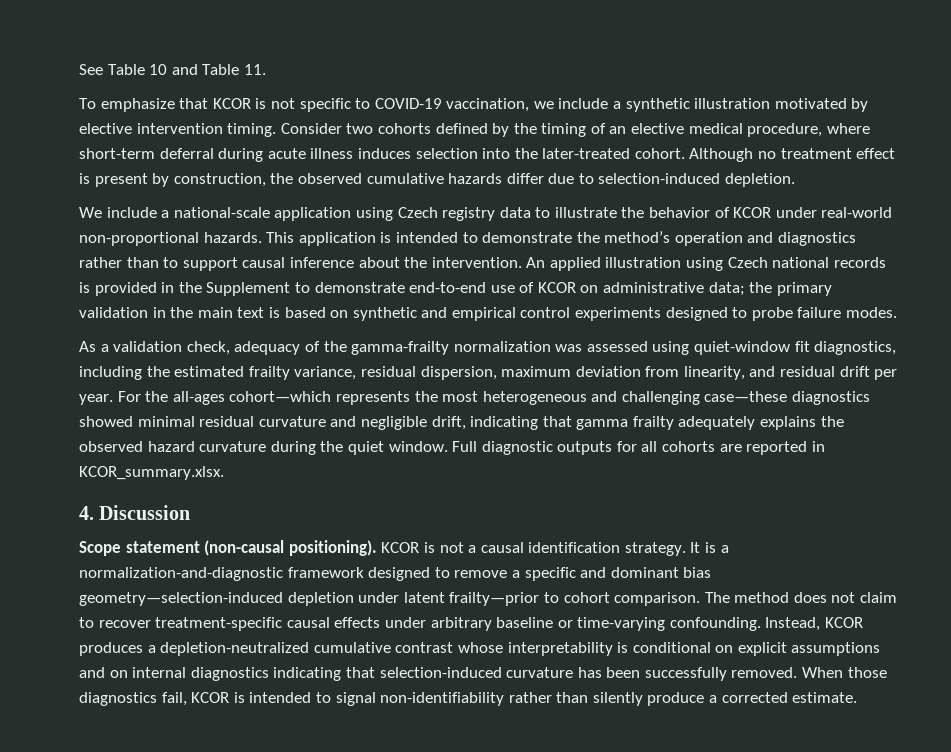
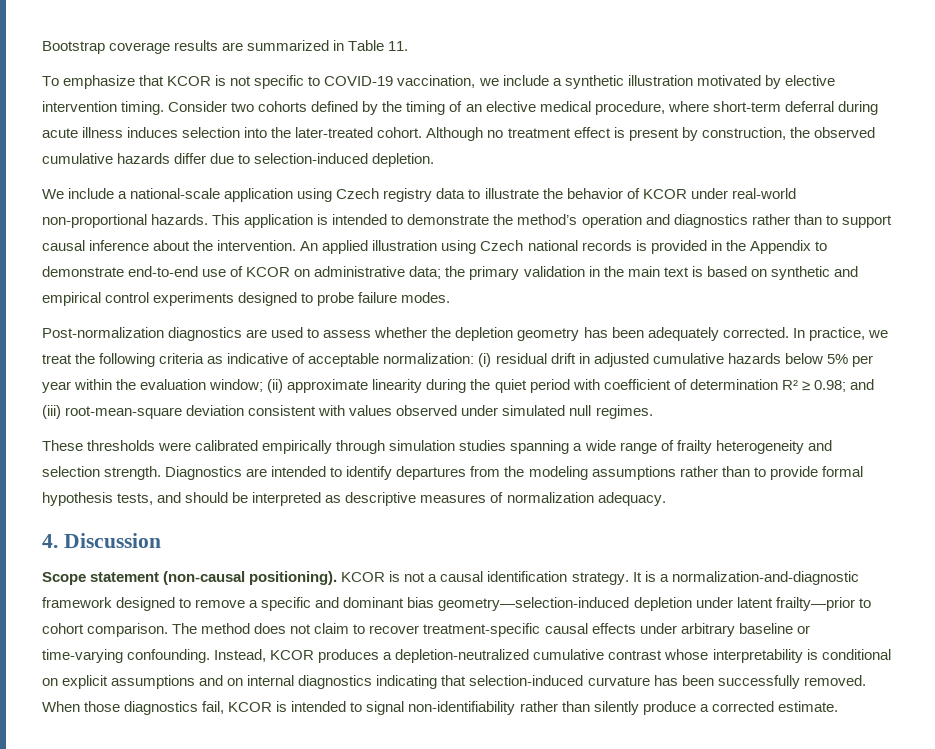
- See Table 10 and Table 11.
+ Bootstrap coverage results are summarized in Table 11.
- An applied illustration using Czech national records is provided in the Supplement to demonstrate end-to-end use of KCOR on administrative data; the primary validation in the main text is based on synthetic and empirical control experiments designed to probe failure modes.
+ An applied illustration using Czech national records is provided in the Appendix to demonstrate end-to-end use of KCOR on administrative data; the primary validation in the main text is based on synthetic and empirical control experiments designed to probe failure modes.
- As a validation check, adequacy of the gamma-frailty normalization was assessed using quiet-window fit diagnostics, including the estimated frailty variance, residual dispersion, maximum deviation from linearity, and residual drift per year. For the all-ages cohort—which represents the most heterogeneous and challenging case—these diagnostics showed minimal residual curvature and negligible drift, indicating that gamma frailty adequately explains the observed hazard curvature during the quiet window. Full diagnostic outputs for all cohorts are reported in KCOR_summary.xlsx.
+ Post-normalization diagnostics are used to assess whether the depletion geometry has been adequately corrected. In practice, we treat the following criteria as indicative of acceptable normalization: (i) residual drift in adjusted cumulative hazards below 5% per year within the evaluation window; (ii) approximate linearity during the quiet period with coefficient of determination R² ≥ 0.98; and (iii) root-mean-square deviation consistent with values observed under simulated null regimes.
+ These thresholds were calibrated empirically through simulation studies spanning a wide range of frailty heterogeneity and selection strength. Diagnostics are intended to identify departures from the modeling assumptions rather than to provide formal hypothesis tests, and should be interpreted as descriptive measures of normalization adequacy.

